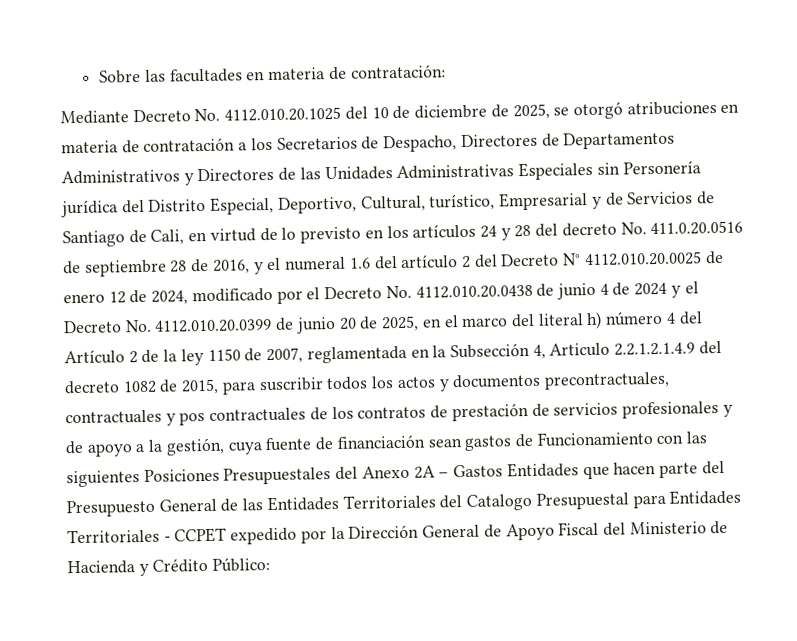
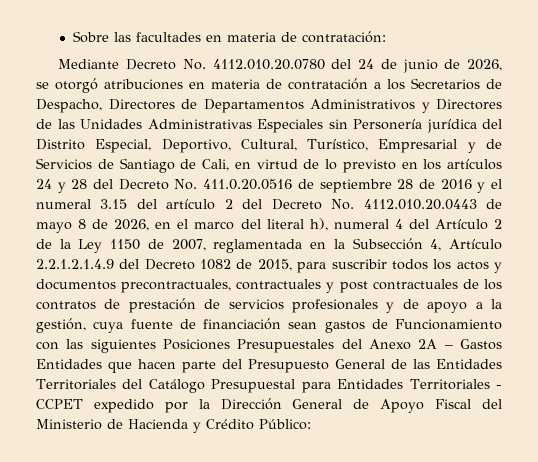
- Mediante Decreto No. 4112.010.20.1025 del 10 de diciembre de 2025, se otorgó atribuciones en materia de contratación a los Secretarios de Despacho, Directores de Departamentos Administrativos y Directores de las Unidades Administrativas Especiales sin Personería jurídica del Distrito Especial, Deportivo, Cultural, turístico, Empresarial y de Servicios de Santiago de Cali, en virtud de lo previsto en los artículos 24 y 28 del decreto No. 411.0.20.0516 de septiembre 28 de 2016, y el numeral 1.6 del artículo 2 del Decreto N° 4112.010.20.0025 de enero 12 de 2024, modificado por el Decreto No. 4112.010.20.0438 de junio 4 de 2024 y el Decreto No. 4112.010.20.0399 de junio 20 de 2025, en el marco del literal h) número 4 del Artículo 2 de la ley 1150 de 2007, reglamentada en la Subsección 4, Articulo 2.2.1.2.1.4.9 del decreto 1082 de 2015, para suscribir todos los actos y documentos precontractuales, contractuales y pos contractuales de los contratos de prestación de servicios profesionales y de apoyo a la gestión, cuya fuente de financiación sean gastos de Funcionamiento con las siguientes Posiciones Presupuestales del Anexo 2A – Gastos Entidades que hacen parte del Presupuesto General de las Entidades Territoriales del Catalogo Presupuestal para Entidades Territoriales - CCPET expedido por la Dirección General de Apoyo Fiscal del Ministerio de Hacienda y Crédito Público:
+ Mediante Decreto No. 4112.010.20.0780 del 24 de junio de 2026, se otorgó atribuciones en materia de contratación a los Secretarios de Despacho, Directores de Departamentos Administrativos y Directores de las Unidades Administrativas Especiales sin Personería jurídica del Distrito Especial, Deportivo, Cultural, Turístico, Empresarial y de Servicios de Santiago de Cali, en virtud de lo previsto en los artículos 24 y 28 del Decreto No. 411.0.20.0516 de septiembre 28 de 2016 y el numeral 3.15 del artículo 2 del Decreto No. 4112.010.20.0443 de mayo 8 de 2026, en el marco del literal h), numeral 4 del Artículo 2 de la Ley 1150 de 2007, reglamentada en la Subsección 4, Artículo 2.2.1.2.1.4.9 del Decreto 1082 de 2015, para suscribir todos los actos y documentos precontractuales, contractuales y post contractuales de los contratos de prestación de servicios profesionales y de apoyo a la gestión, cuya fuente de financiación sean gastos de Funcionamiento con las siguientes Posiciones Presupuestales del Anexo 2A – Gastos Entidades que hacen parte del Presupuesto General de las Entidades Territoriales del Catálogo Presupuestal para Entidades Territoriales - CCPET expedido por la Dirección General de Apoyo Fiscal del Ministerio de Hacienda y Crédito Público:

